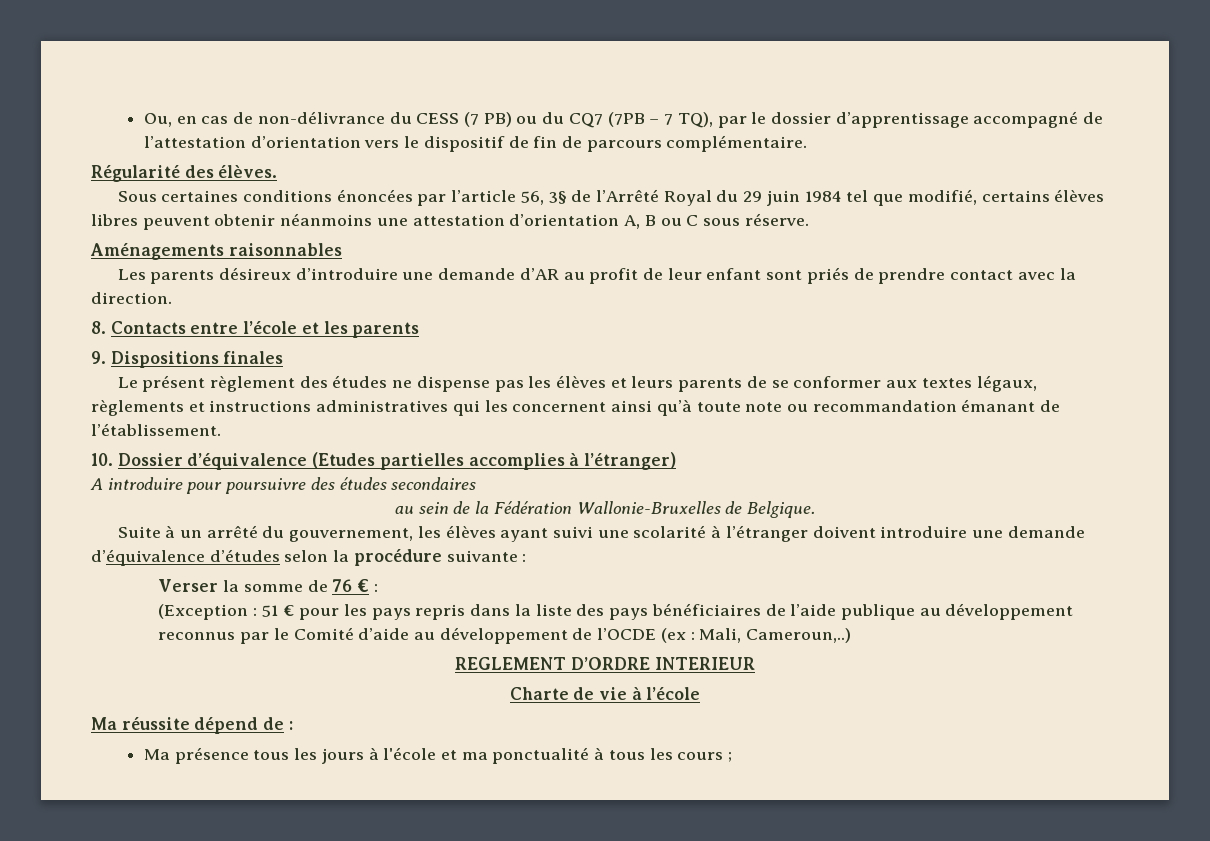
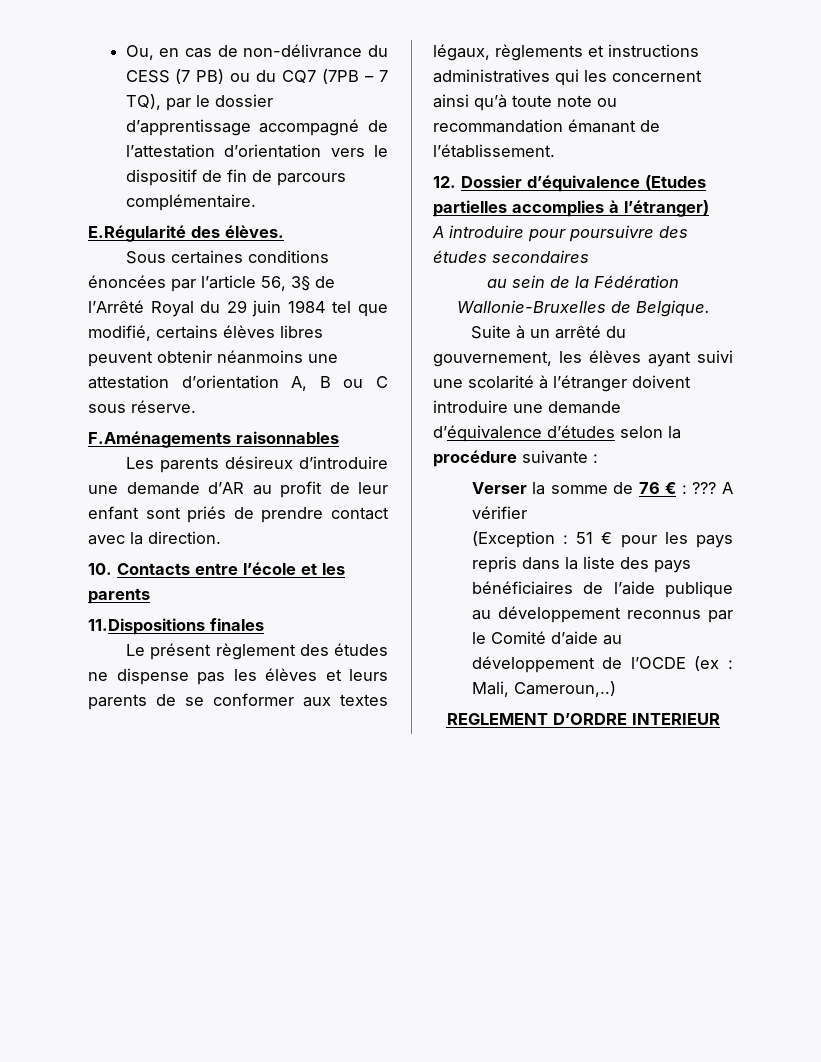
- Régularité des élèves.
+ E.Régularité des élèves.
- Aménagements raisonnables
+ F.Aménagements raisonnables
- 8. Contacts entre l’école et les parents
+ 10. Contacts entre l’école et les parents
- 9. Dispositions finales
+ 11.Dispositions finales
- 10. Dossier d’équivalence (Etudes partielles accomplies à l’étranger)
+ 12. Dossier d’équivalence (Etudes partielles accomplies à l’étranger)
- Verser la somme de 76 € :
+ Verser la somme de 76 € : ??? A vérifier
- Charte de vie à l’école
- Ma réussite dépend de :
- Ma présence tous les jours à l'école et ma ponctualité à tous les cours ;

